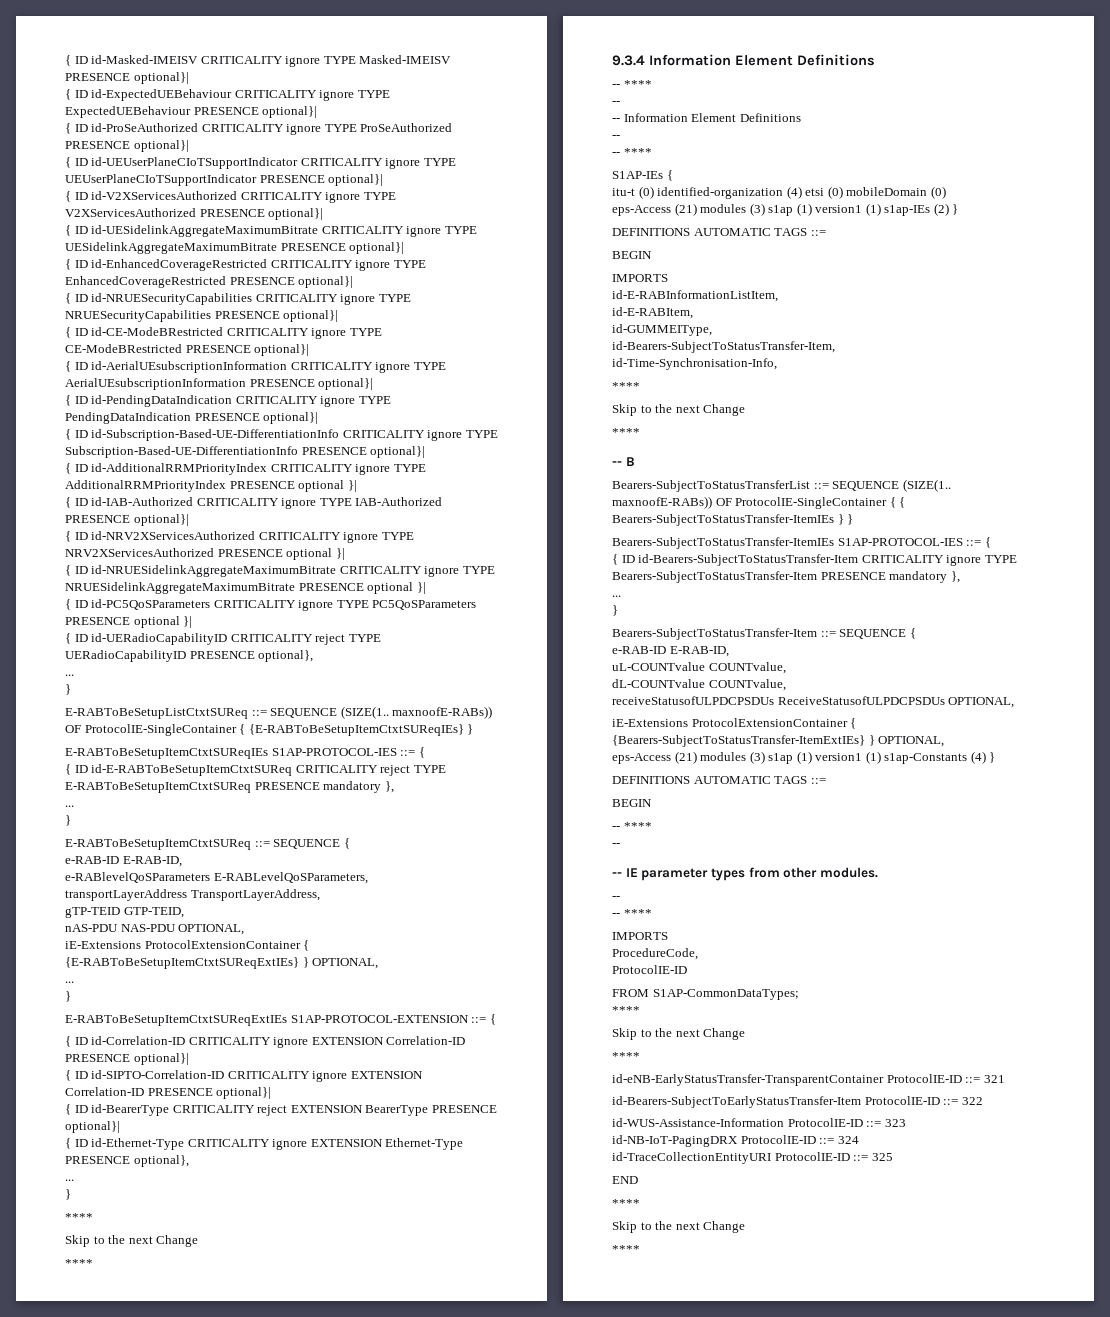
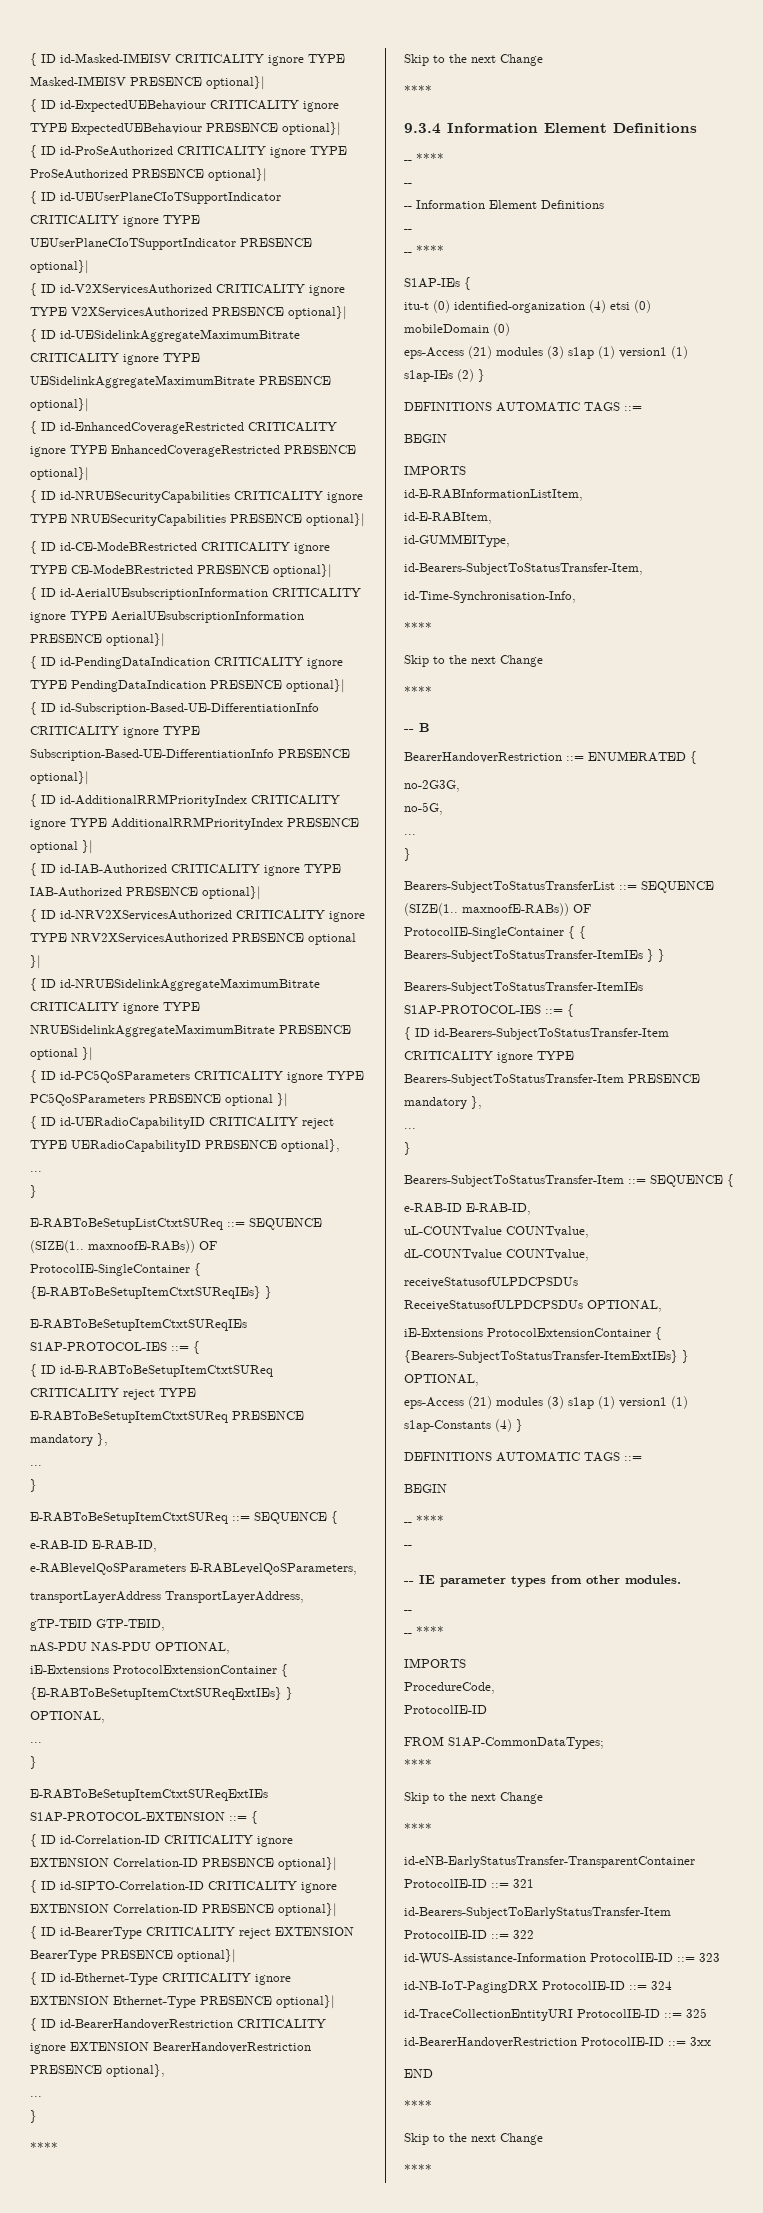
- { ID id-Ethernet-Type CRITICALITY ignore EXTENSION Ethernet-Type PRESENCE optional},
+ { ID id-Ethernet-Type CRITICALITY ignore EXTENSION Ethernet-Type PRESENCE optional}|
+ { ID id-BearerHandoverRestriction CRITICALITY ignore EXTENSION BearerHandoverRestriction PRESENCE optional},
+ BearerHandoverRestriction ::= ENUMERATED {
+ no-2G3G,
+ no-5G,
+ ...
+ }
+ id-BearerHandoverRestriction ProtocolIE-ID ::= 3xx

